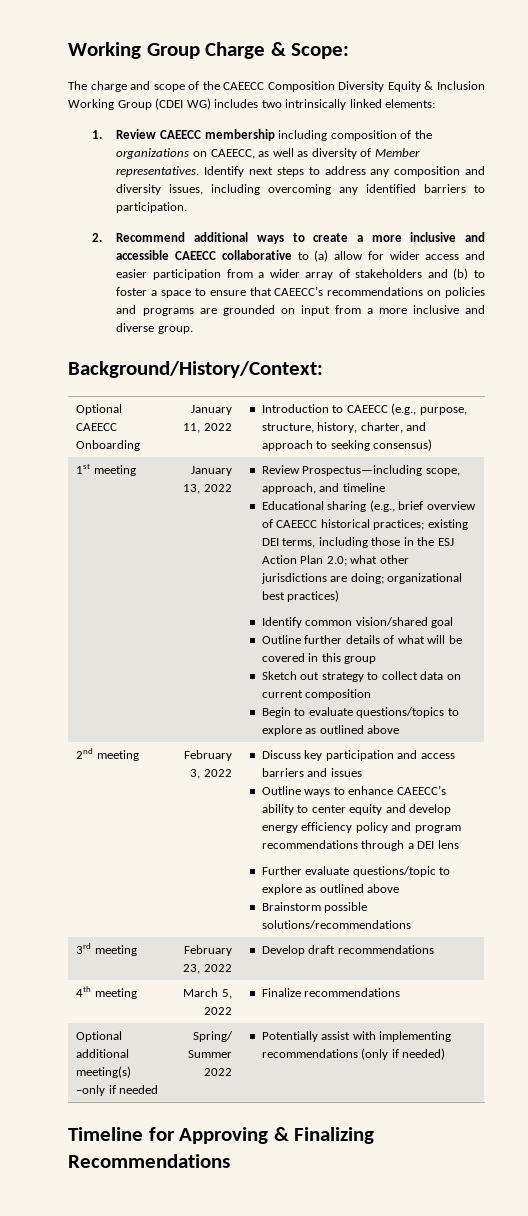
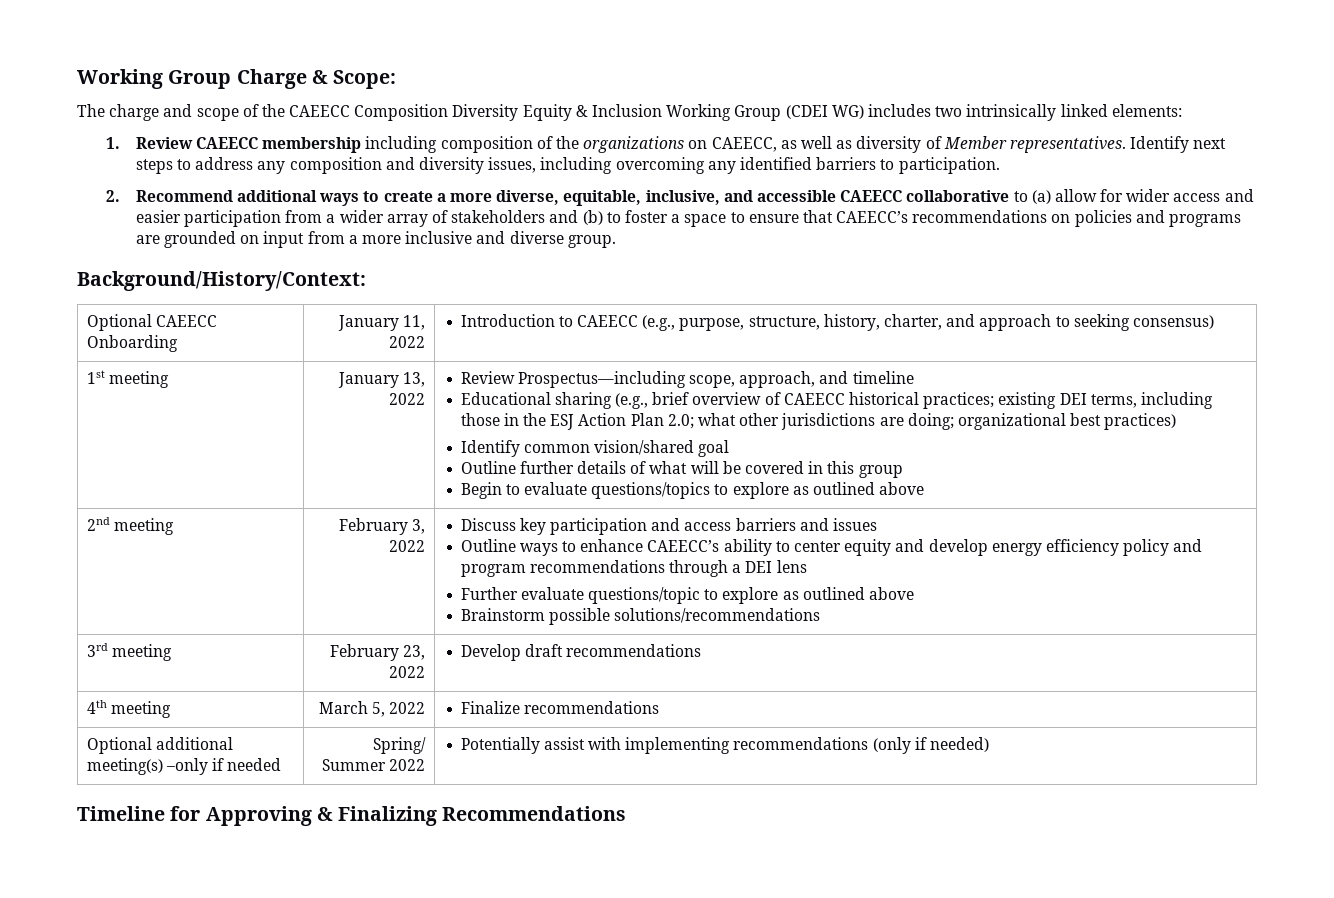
- 2. Recommend additional ways to create a more inclusive and accessible CAEECC collaborative to (a) allow for wider access and easier participation from a wider array of stakeholders and (b) to foster a space to ensure that CAEECC’s recommendations on policies and programs are grounded on input from a more inclusive and diverse group.
+ 2. Recommend additional ways to create a more diverse, equitable, inclusive, and accessible CAEECC collaborative to (a) allow for wider access and easier participation from a wider array of stakeholders and (b) to foster a space to ensure that CAEECC’s recommendations on policies and programs are grounded on input from a more inclusive and diverse group.
- Sketch out strategy to collect data on current composition

